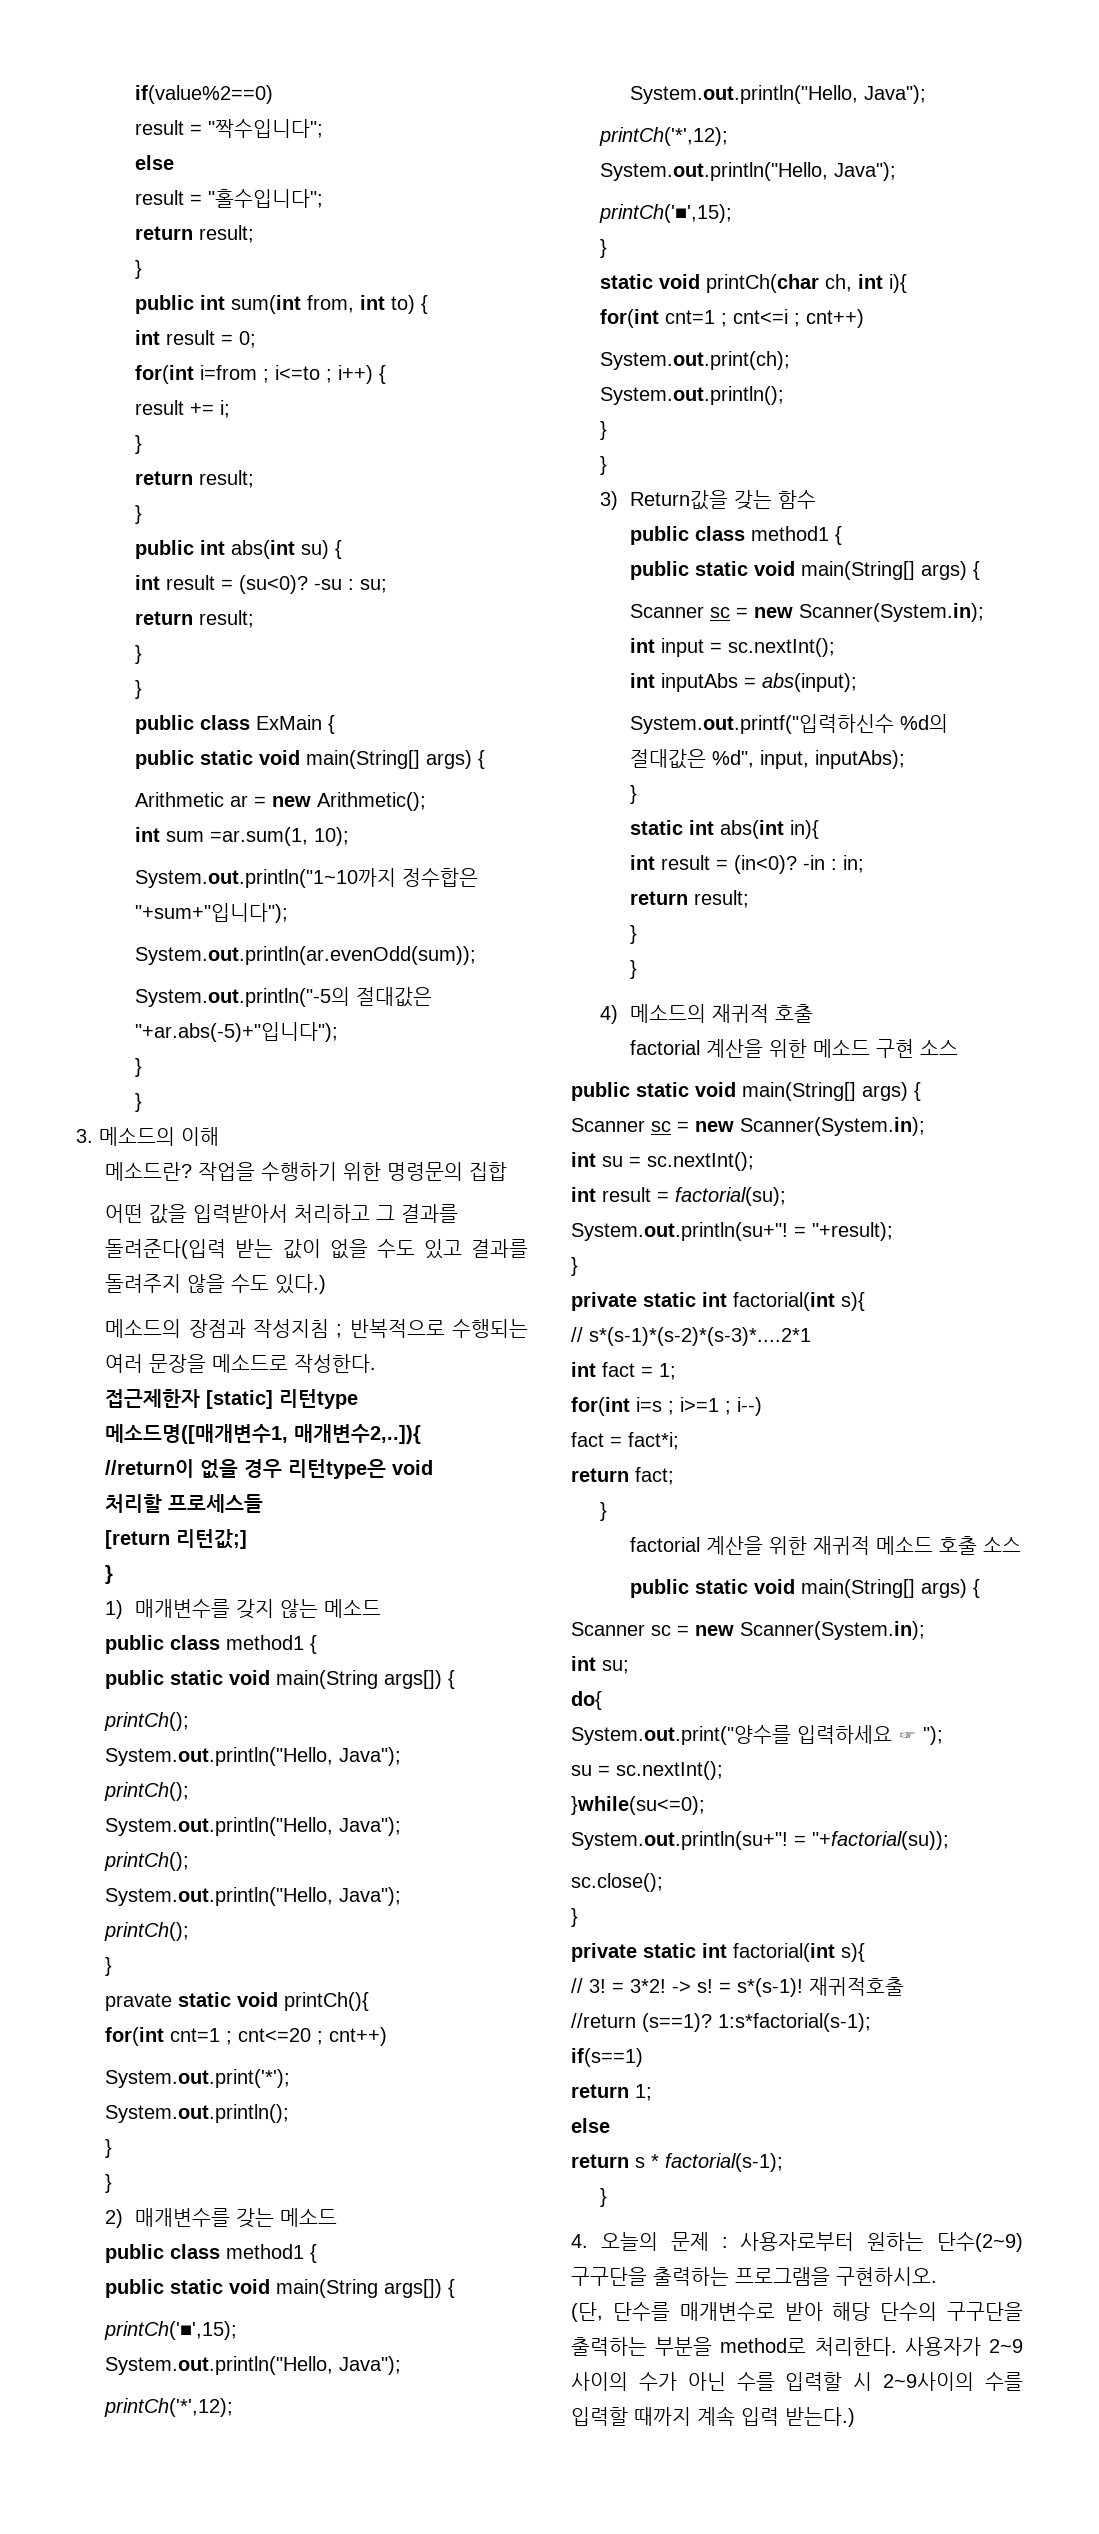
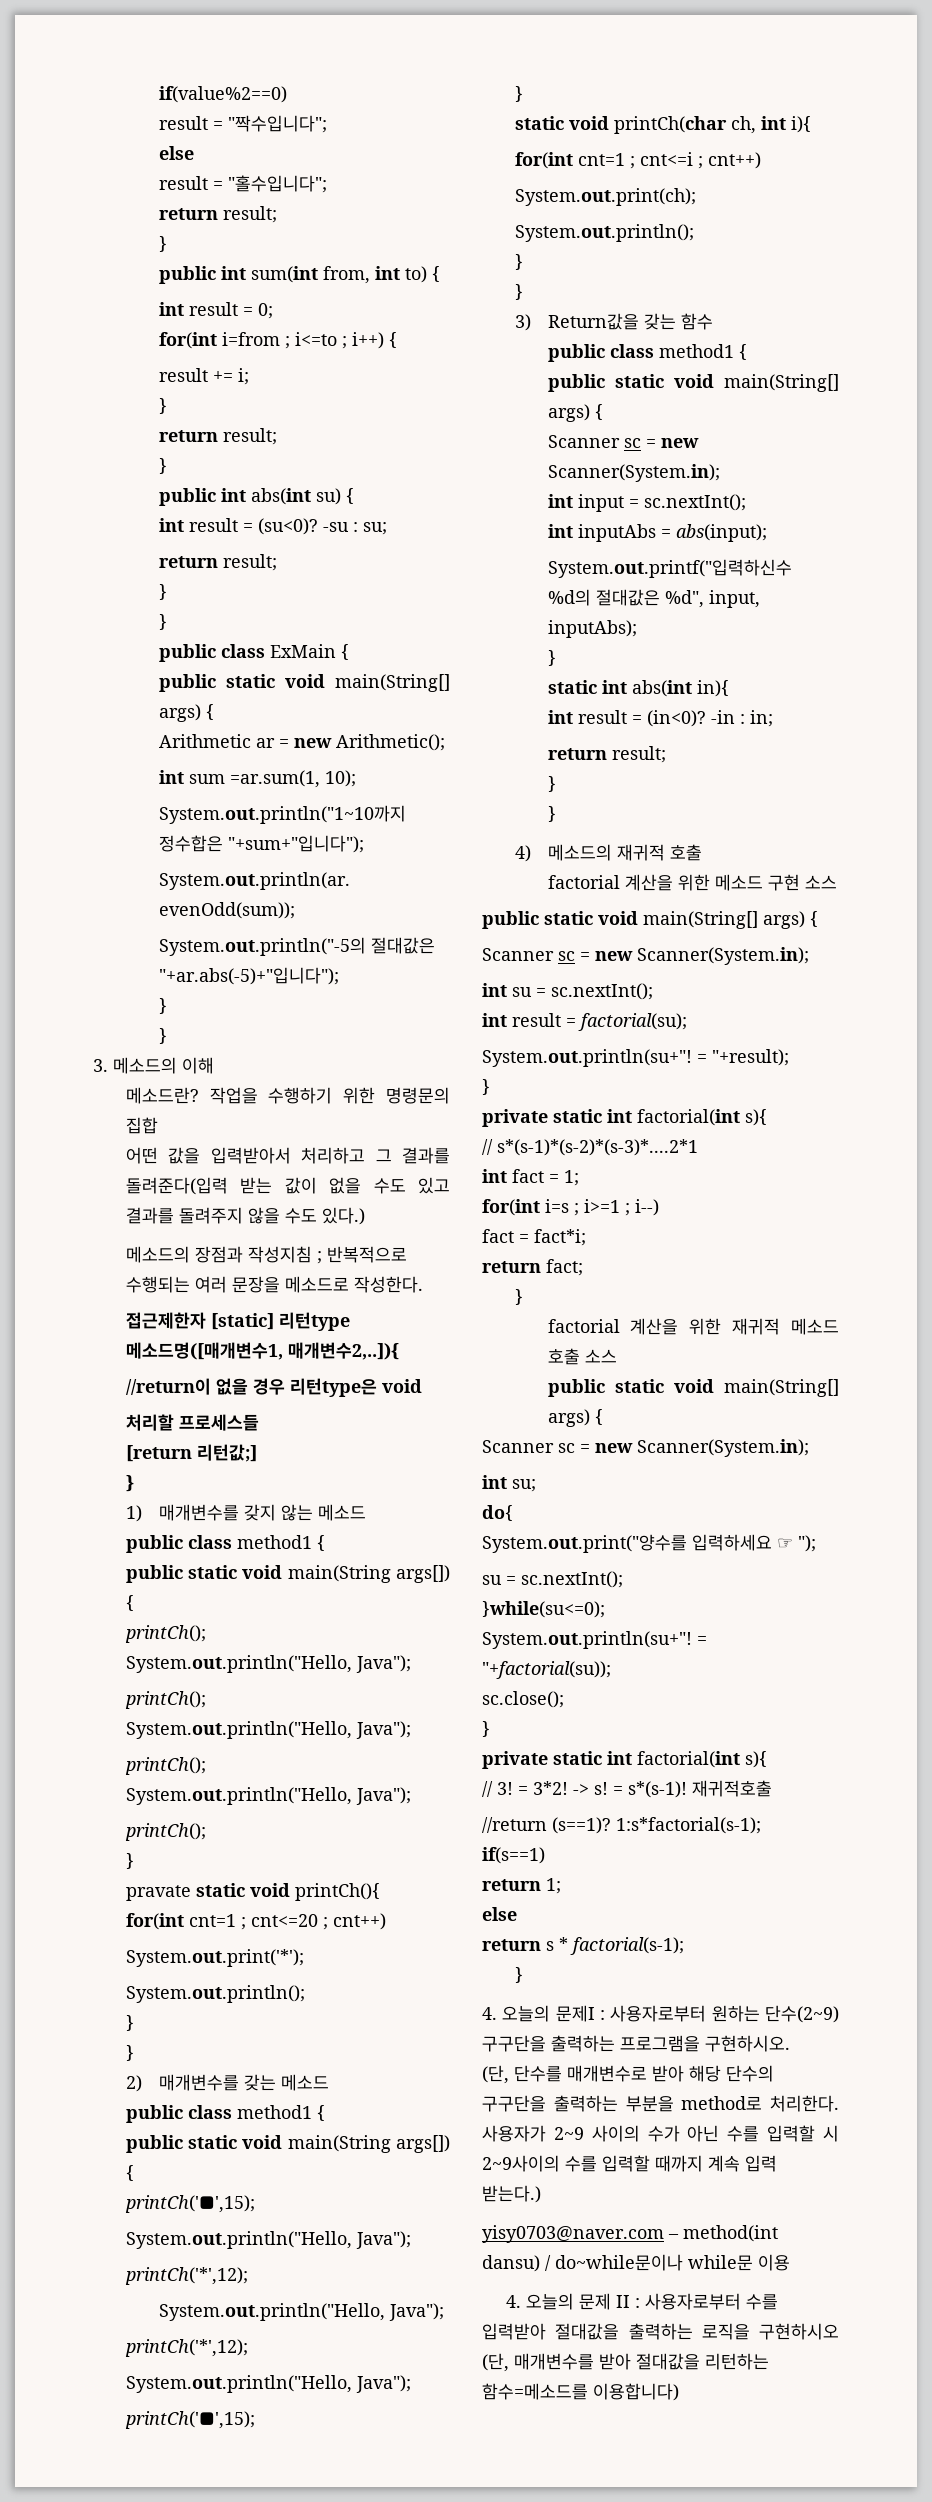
- 4. 오늘의 문제 : 사용자로부터 원하는 단수(2~9) 구구단을 출력하는 프로그램을 구현하시오.
+ 4. 오늘의 문제I : 사용자로부터 원하는 단수(2~9) 구구단을 출력하는 프로그램을 구현하시오.
+ yisy0703@naver.com – method(int dansu) / do~while문이나 while문 이용
+ 4. 오늘의 문제 II : 사용자로부터 수를 입력받아 절대값을 출력하는 로직을 구현하시오 (단, 매개변수를 받아 절대값을 리턴하는 함수=메소드를 이용합니다)

